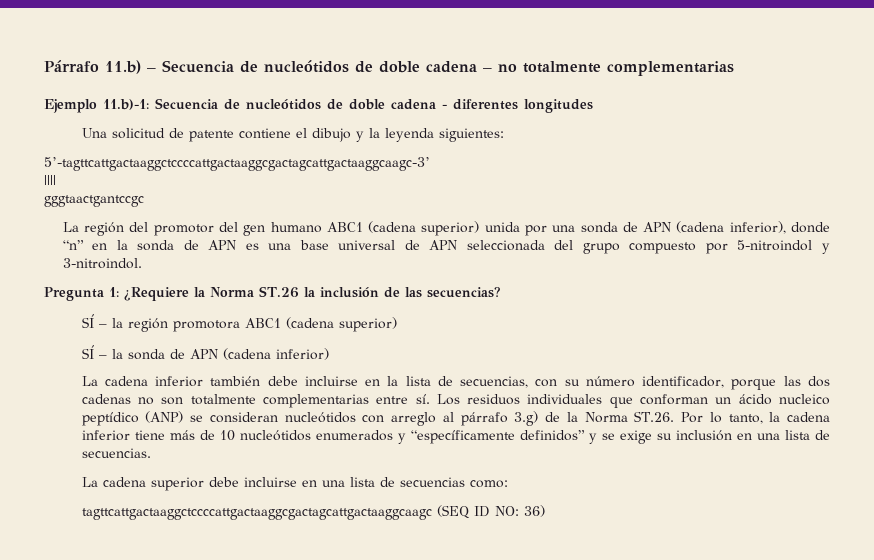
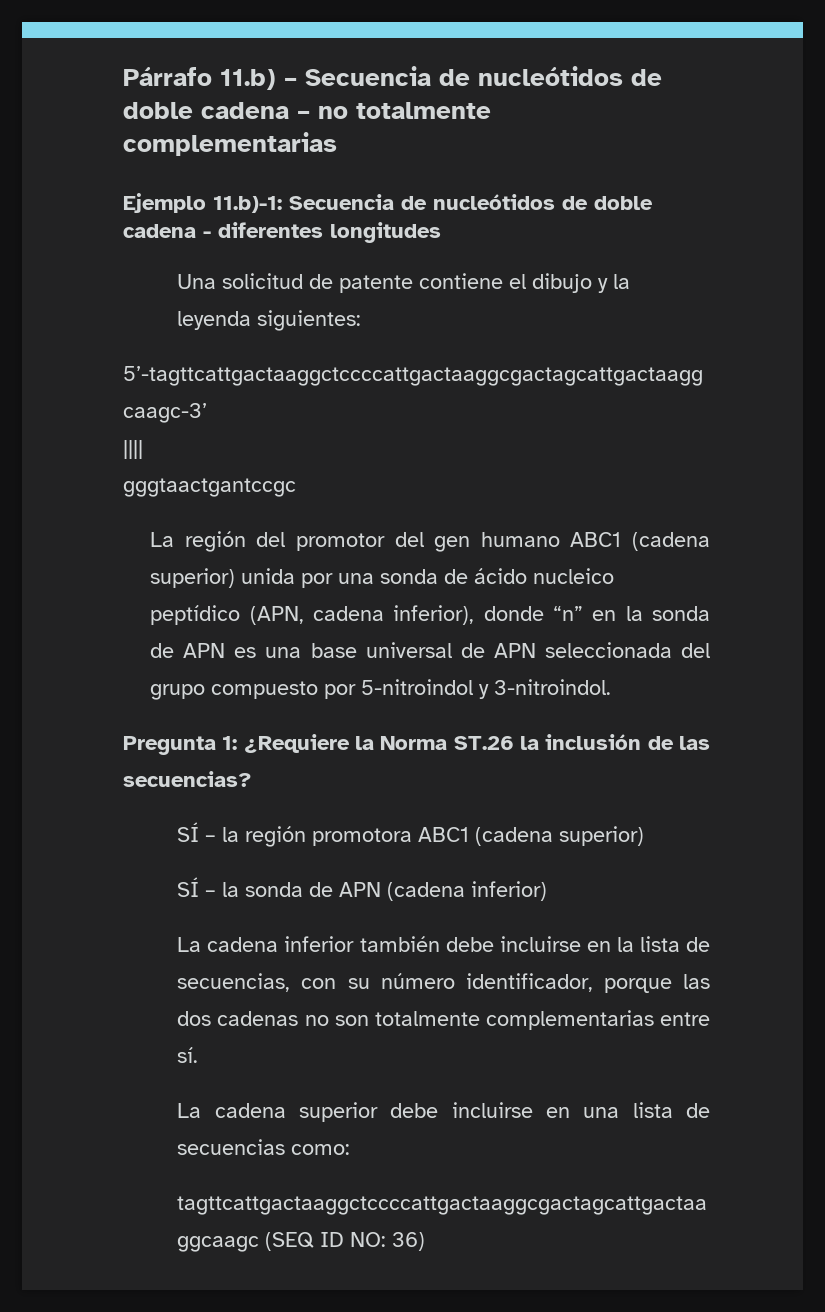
- La región del promotor del gen humano ABC1 (cadena superior) unida por una sonda de APN (cadena inferior), donde “n” en la sonda de APN es una base universal de APN seleccionada del grupo compuesto por 5-nitroindol y 3-nitroindol.
+ La región del promotor del gen humano ABC1 (cadena superior) unida por una sonda de ácido nucleico peptídico (APN, cadena inferior), donde “n” en la sonda de APN es una base universal de APN seleccionada del grupo compuesto por 5-nitroindol y 3-nitroindol.
- Los residuos individuales que conforman un ácido nucleico peptídico (ANP) se consideran nucleótidos con arreglo al párrafo 3.g) de la Norma ST.26. Por lo tanto, la cadena inferior tiene más de 10 nucleótidos enumerados y “específicamente definidos” y se exige su inclusión en una lista de secuencias.

